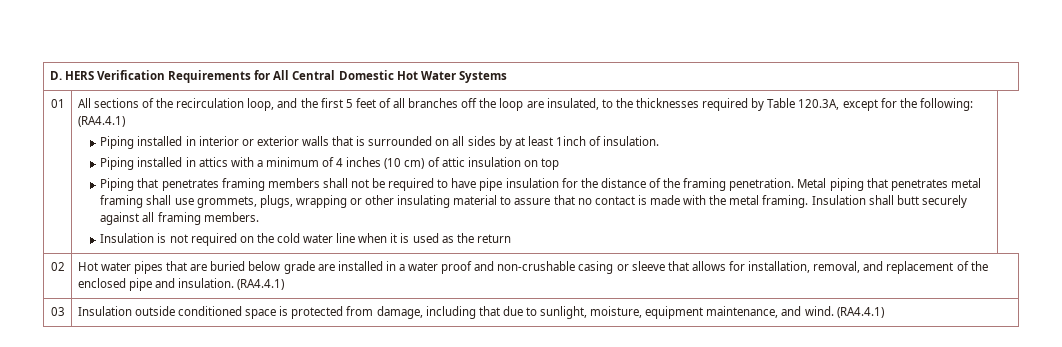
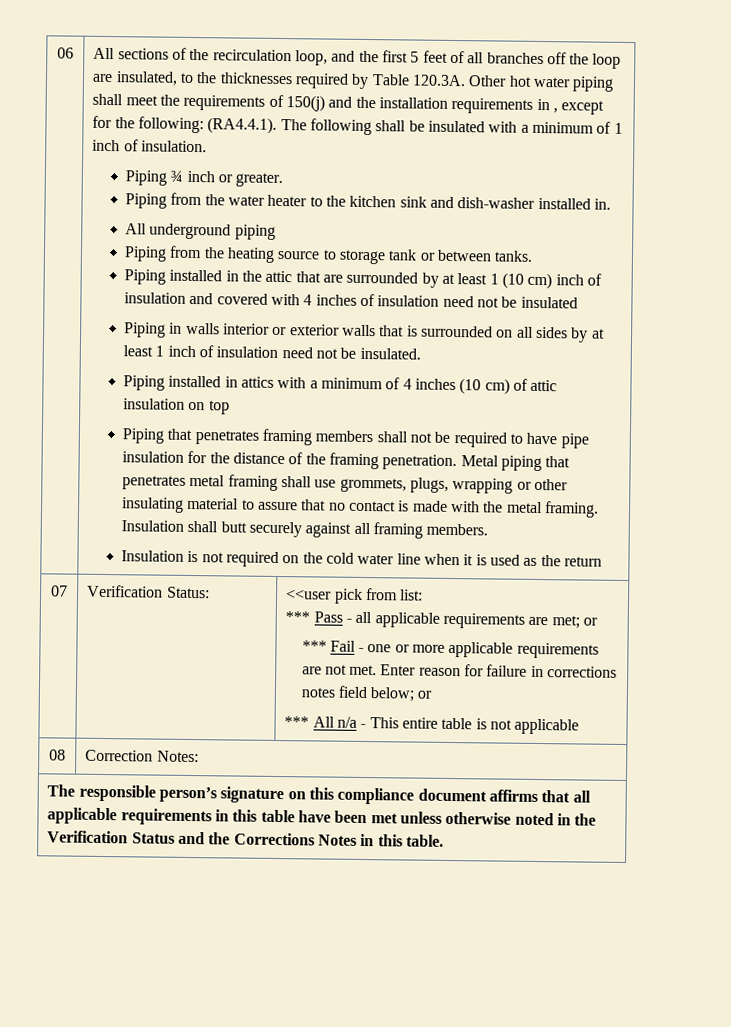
- D. HERS Verification Requirements for All Central Domestic Hot Water Systems
- 01
+ 06
- All sections of the recirculation loop, and the first 5 feet of all branches off the loop are insulated, to the thicknesses required by Table 120.3A, except for the following: (RA4.4.1)
- Piping installed in interior or exterior walls that is surrounded on all sides by at least 1inch of insulation.
+ All sections of the recirculation loop, and the first 5 feet of all branches off the loop are insulated, to the thicknesses required by Table 120.3A. Other hot water piping shall meet the requirements of 150(j) and the installation requirements in , except for the following: (RA4.4.1). The following shall be insulated with a minimum of 1 inch of insulation.
+ Piping ¾ inch or greater.
+ Piping from the water heater to the kitchen sink and dish-washer installed in.
+ All underground piping
+ Piping from the heating source to storage tank or between tanks.
+ Piping installed in the attic that are surrounded by at least 1 (10 cm) inch of insulation and covered with 4 inches of insulation need not be insulated
+ Piping in walls interior or exterior walls that is surrounded on all sides by at least 1 inch of insulation need not be insulated.
- 02 | Hot water pipes that are buried below grade are installed in a water proof and non-crushable casing or sleeve that allows for installation, removal, and replacement of the enclosed pipe and insulation. (RA4.4.1)
- 03 | Insulation outside conditioned space is protected from damage, including that due to sunlight, moisture, equipment maintenance, and wind. (RA4.4.1)
+ 07 | Verification Status: | <<user pick from list:
+ *** Pass - all applicable requirements are met; or
+ *** Fail - one or more applicable requirements are not met. Enter reason for failure in corrections notes field below; or
+ *** All n/a - This entire table is not applicable
+ 08 | Correction Notes:
+ The responsible person’s signature on this compliance document affirms that all applicable requirements in this table have been met unless otherwise noted in the Verification Status and the Corrections Notes in this table.

